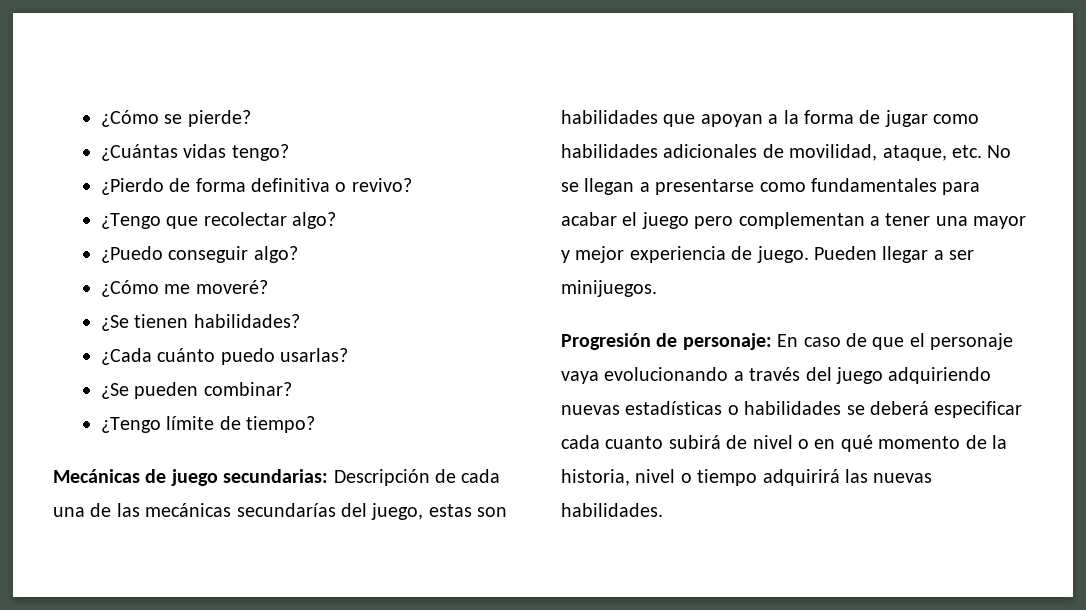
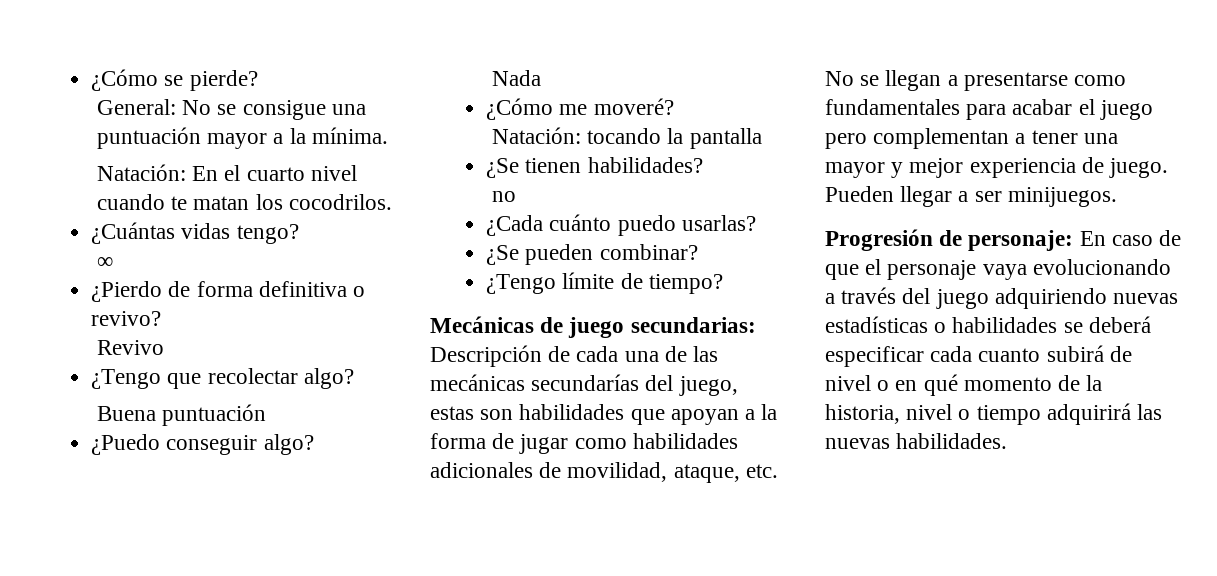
+ General: No se consigue una puntuación mayor a la mínima.
+ Natación: En el cuarto nivel cuando te matan los cocodrilos.
+ ∞
+ Revivo
+ Buena puntuación
+ Nada
+ Natación: tocando la pantalla
+ no

